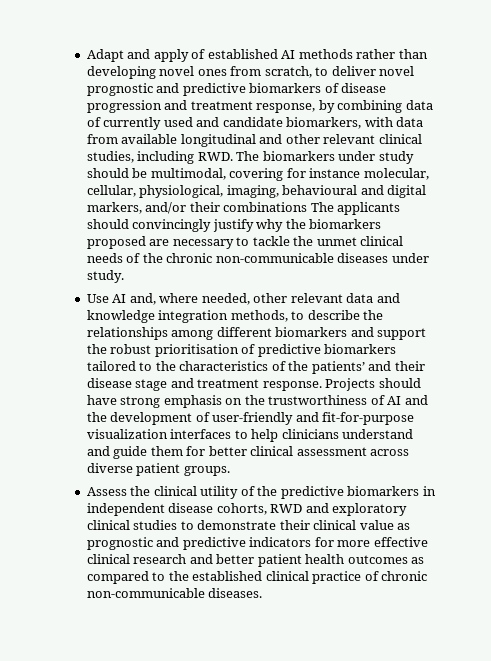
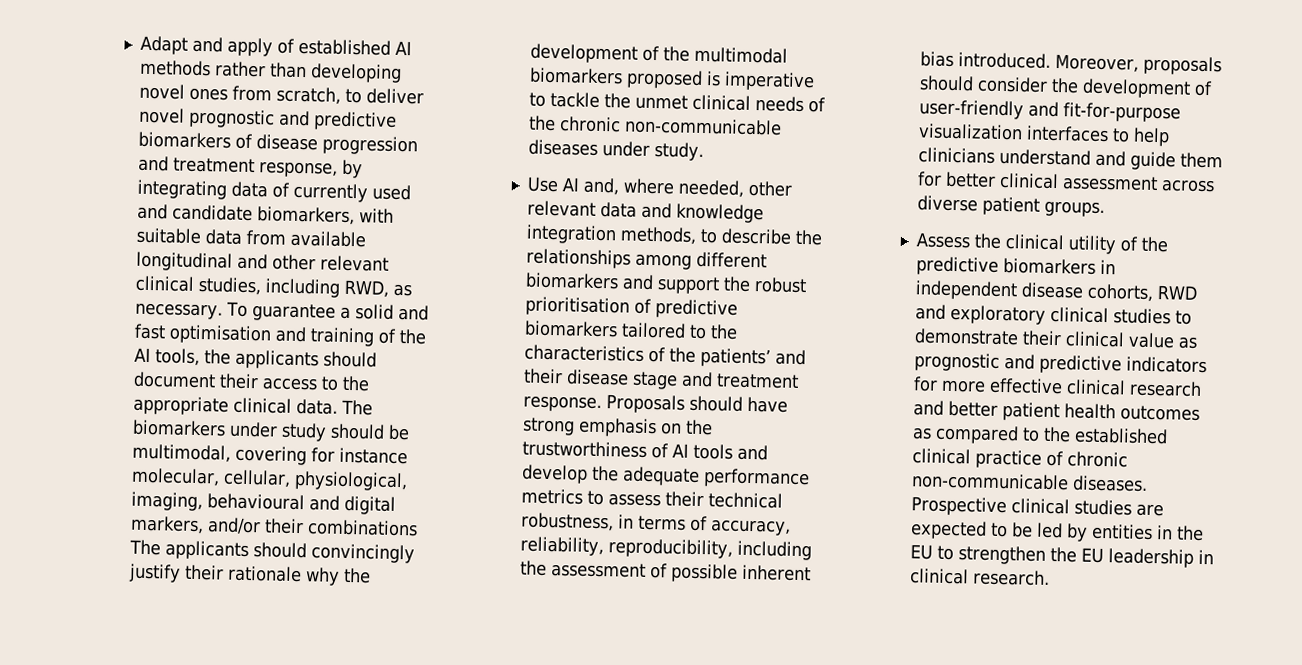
- Adapt and apply of established AI methods rather than developing novel ones from scratch, to deliver novel prognostic and predictive biomarkers of disease progression and treatment response, by combining data of currently used and candidate biomarkers, with data from available longitudinal and other relevant clinical studies, including RWD. The biomarkers under study should be multimodal, covering for instance molecular, cellular, physiological, imaging, behavioural and digital markers, and/or their combinations The applicants should convincingly justify why the biomarkers proposed are necessary to tackle the unmet clinical needs of the chronic non-communicable diseases under study.
+ Adapt and apply of established AI methods rather than developing novel ones from scratch, to deliver novel prognostic and predictive biomarkers of disease progression and treatment response, by integrating data of currently used and candidate biomarkers, with suitable data from available longitudinal and other relevant clinical studies, including RWD, as necessary. To guarantee a solid and fast optimisation and training of the AI tools, the applicants should document their access to the appropriate clinical data. The biomarkers under study should be multimodal, covering for instance molecular, cellular, physiological, imaging, behavioural and digital markers, and/or their combinations The applicants should convincingly justify their rationale why the development of the multimodal biomarkers proposed is imperative to tackle the unmet clinical needs of the chronic non-communicable diseases under study.
- Projects should have strong emphasis on the trustworthiness of AI and the development of user-friendly and fit-for-purpose visualization interfaces to help clinicians understand and guide them for better clinical assessment across diverse patient groups.
+ Proposals should have strong emphasis on the trustworthiness of AI tools and develop the adequate performance metrics to assess their technical robustness, in terms of accuracy, reliability, reproducibility, including the assessment of possible inherent bias introduced. Moreover, proposals should consider the development of user-friendly and fit-for-purpose visualization interfaces to help clinicians understand and guide them for better clinical assessment across diverse patient groups.
+ Prospective clinical studies are expected to be led by entities in the EU to strengthen the EU leadership in clinical research.

